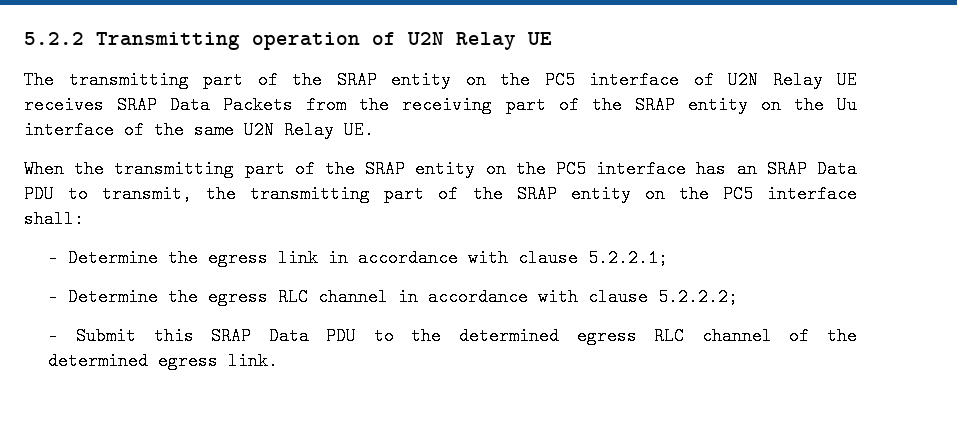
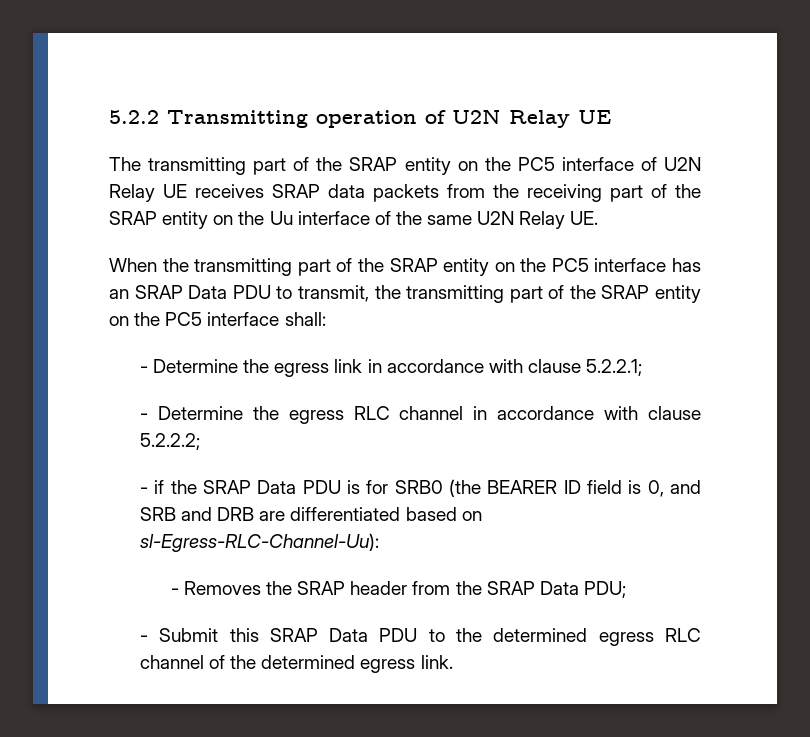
- The transmitting part of the SRAP entity on the PC5 interface of U2N Relay UE receives SRAP Data Packets from the receiving part of the SRAP entity on the Uu interface of the same U2N Relay UE.
+ The transmitting part of the SRAP entity on the PC5 interface of U2N Relay UE receives SRAP data packets from the receiving part of the SRAP entity on the Uu interface of the same U2N Relay UE.
+ - if the SRAP Data PDU is for SRB0 (the BEARER ID field is 0, and SRB and DRB are differentiated based on sl-Egress-RLC-Channel-Uu):
+ - Removes the SRAP header from the SRAP Data PDU;

